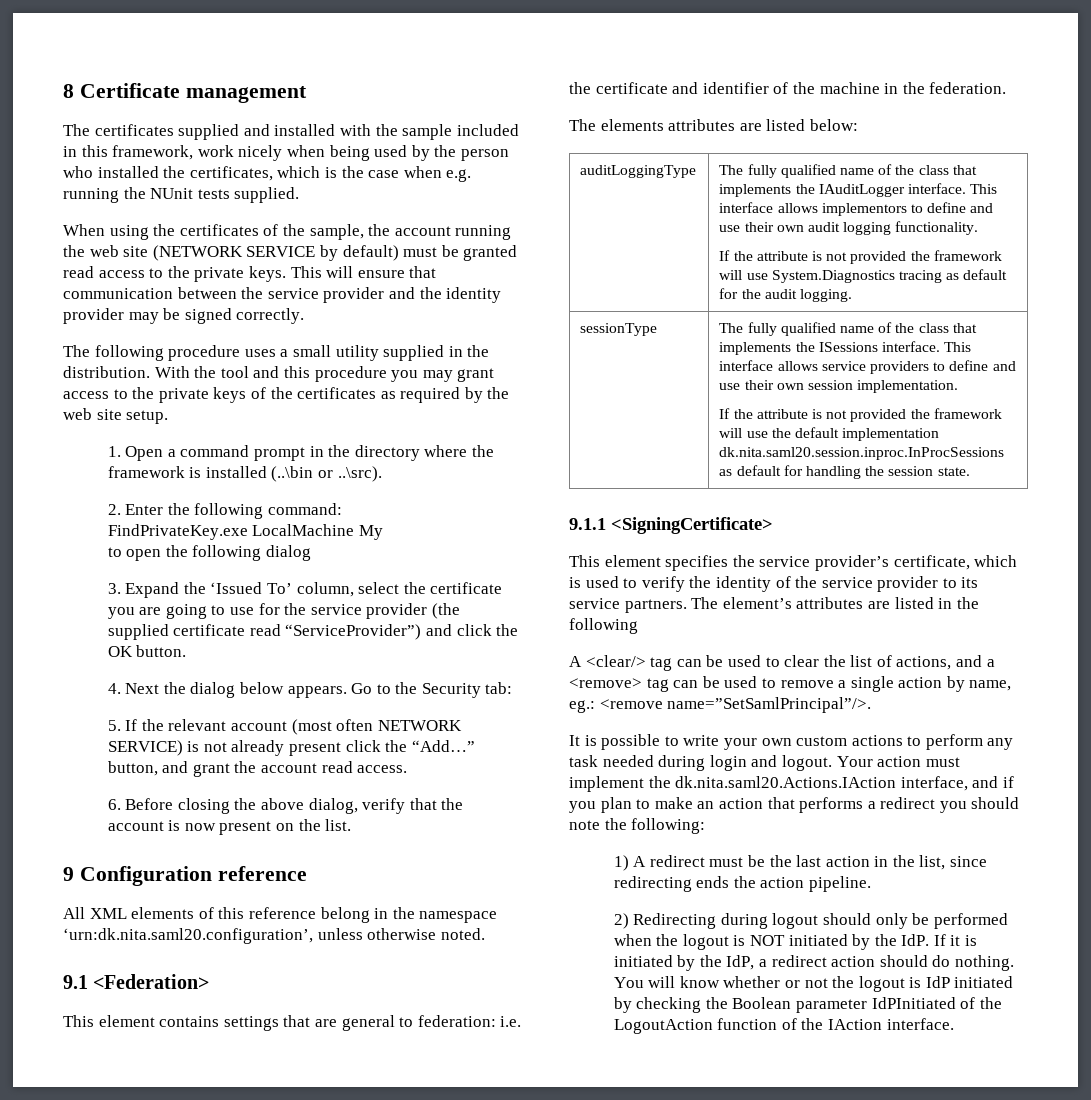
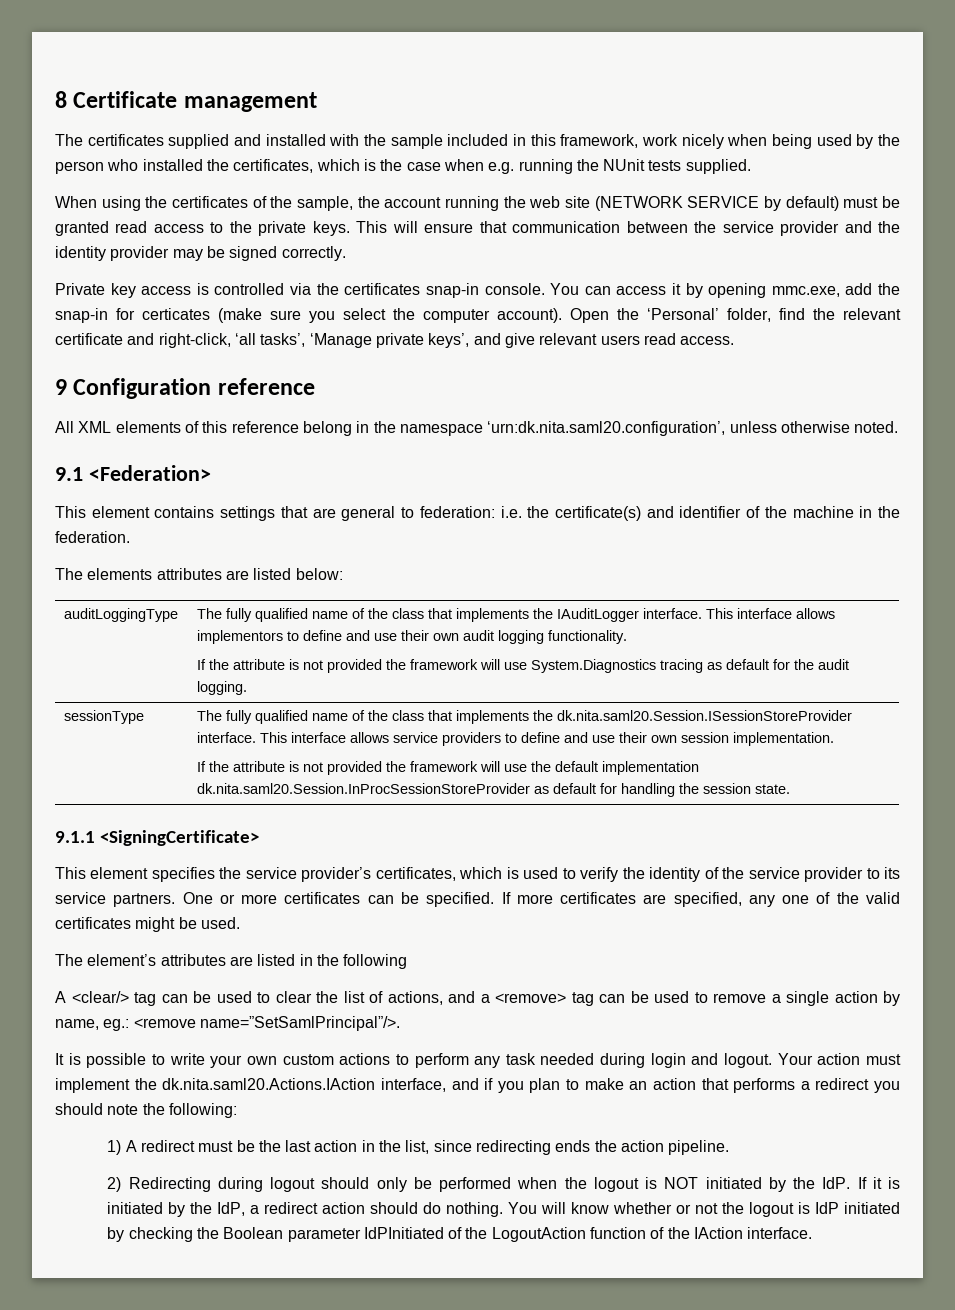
- The following procedure uses a small utility supplied in the distribution. With the tool and this procedure you may grant access to the private keys of the certificates as required by the web site setup.
- 1. Open a command prompt in the directory where the framework is installed (..\bin or ..\src).
- 2. Enter the following command:
- FindPrivateKey.exe LocalMachine My
- to open the following dialog
- 3. Expand the ‘Issued To’ column, select the certificate you are going to use for the service provider (the supplied certificate read “ServiceProvider”) and click the OK button.
- 4. Next the dialog below appears. Go to the Security tab:
- 5. If the relevant account (most often NETWORK SERVICE) is not already present click the “Add…” button, and grant the account read access.
- 6. Before closing the above dialog, verify that the account is now present on the list.
+ Private key access is controlled via the certificates snap-in console. You can access it by opening mmc.exe, add the snap-in for certicates (make sure you select the computer account). Open the ‘Personal’ folder, find the relevant certificate and right-click, ‘all tasks’, ‘Manage private keys’, and give relevant users read access.
- This element contains settings that are general to federation: i.e. the certificate and identifier of the machine in the federation.
+ This element contains settings that are general to federation: i.e. the certificate(s) and identifier of the machine in the federation.
- The fully qualified name of the class that implements the ISessions interface.
+ The fully qualified name of the class that implements the dk.nita.saml20.Session.ISessionStoreProvider interface.
- If the attribute is not provided the framework will use the default implementation dk.nita.saml20.session.inproc.InProcSessions as default for handling the session state.
+ If the attribute is not provided the framework will use the default implementation dk.nita.saml20.Session.InProcSessionStoreProvider as default for handling the session state.
- This element specifies the service provider’s certificate, which is used to verify the identity of the service provider to its service partners. The element’s attributes are listed in the following
+ This element specifies the service provider’s certificates, which is used to verify the identity of the service provider to its service partners. One or more certificates can be specified. If more certificates are specified, any one of the valid certificates might be used.
+ The element’s attributes are listed in the following

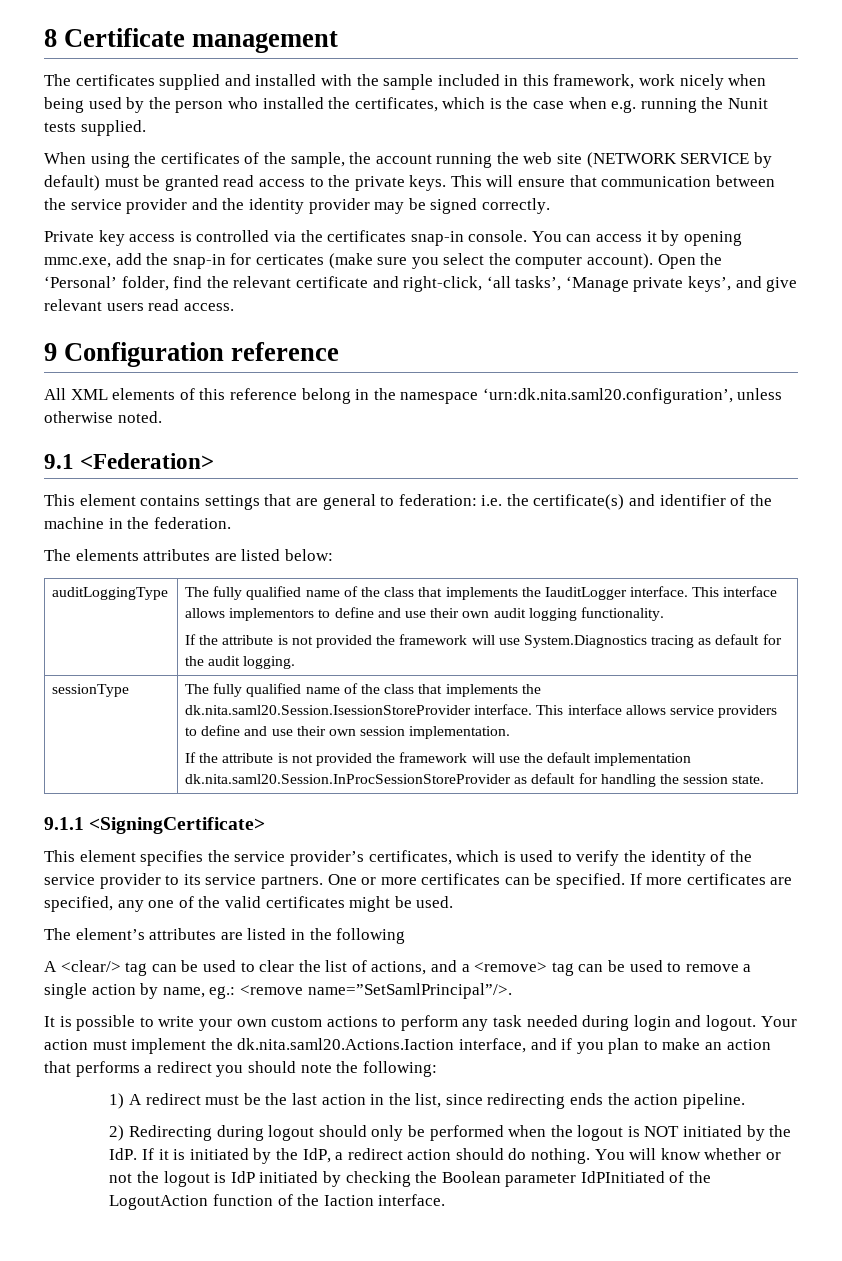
- The certificates supplied and installed with the sample included in this framework, work nicely when being used by the person who installed the certificates, which is the case when e.g. running the NUnit tests supplied.
+ The certificates supplied and installed with the sample included in this framework, work nicely when being used by the person who installed the certificates, which is the case when e.g. running the Nunit tests supplied.
- The fully qualified name of the class that implements the IAuditLogger interface.
+ The fully qualified name of the class that implements the IauditLogger interface.
- The fully qualified name of the class that implements the dk.nita.saml20.Session.ISessionStoreProvider interface.
+ The fully qualified name of the class that implements the dk.nita.saml20.Session.IsessionStoreProvider interface.
- Your action must implement the dk.nita.saml20.Actions.IAction interface, and if you plan to make an action that performs a redirect you should note the following:
+ Your action must implement the dk.nita.saml20.Actions.Iaction interface, and if you plan to make an action that performs a redirect you should note the following:
- You will know whether or not the logout is IdP initiated by checking the Boolean parameter IdPInitiated of the LogoutAction function of the IAction interface.
+ You will know whether or not the logout is IdP initiated by checking the Boolean parameter IdPInitiated of the LogoutAction function of the Iaction interface.

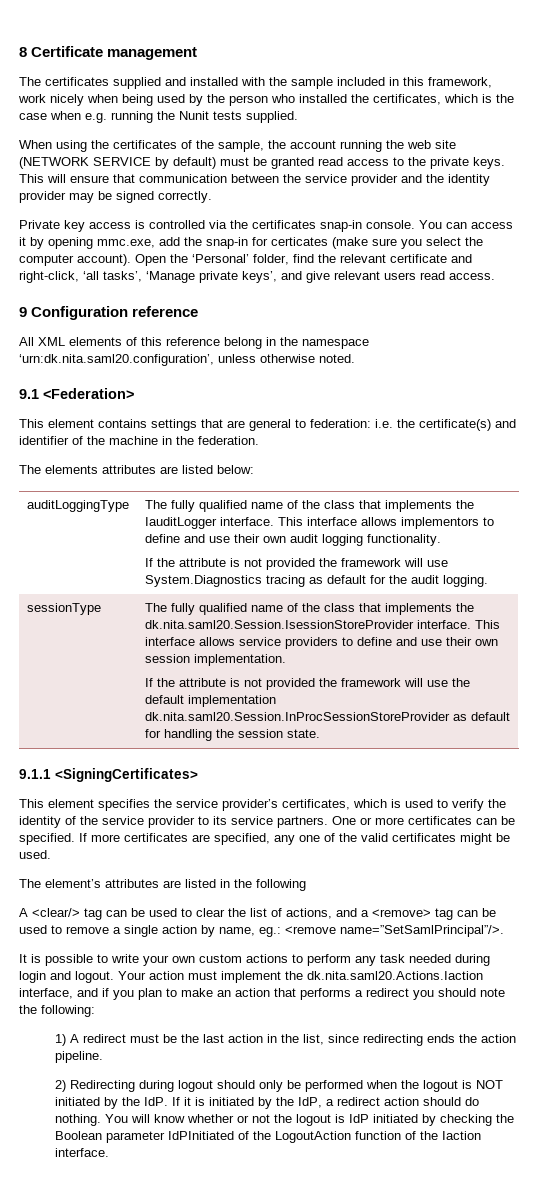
- 9.1.1 <SigningCertificate>
+ 9.1.1 <SigningCertificates>

